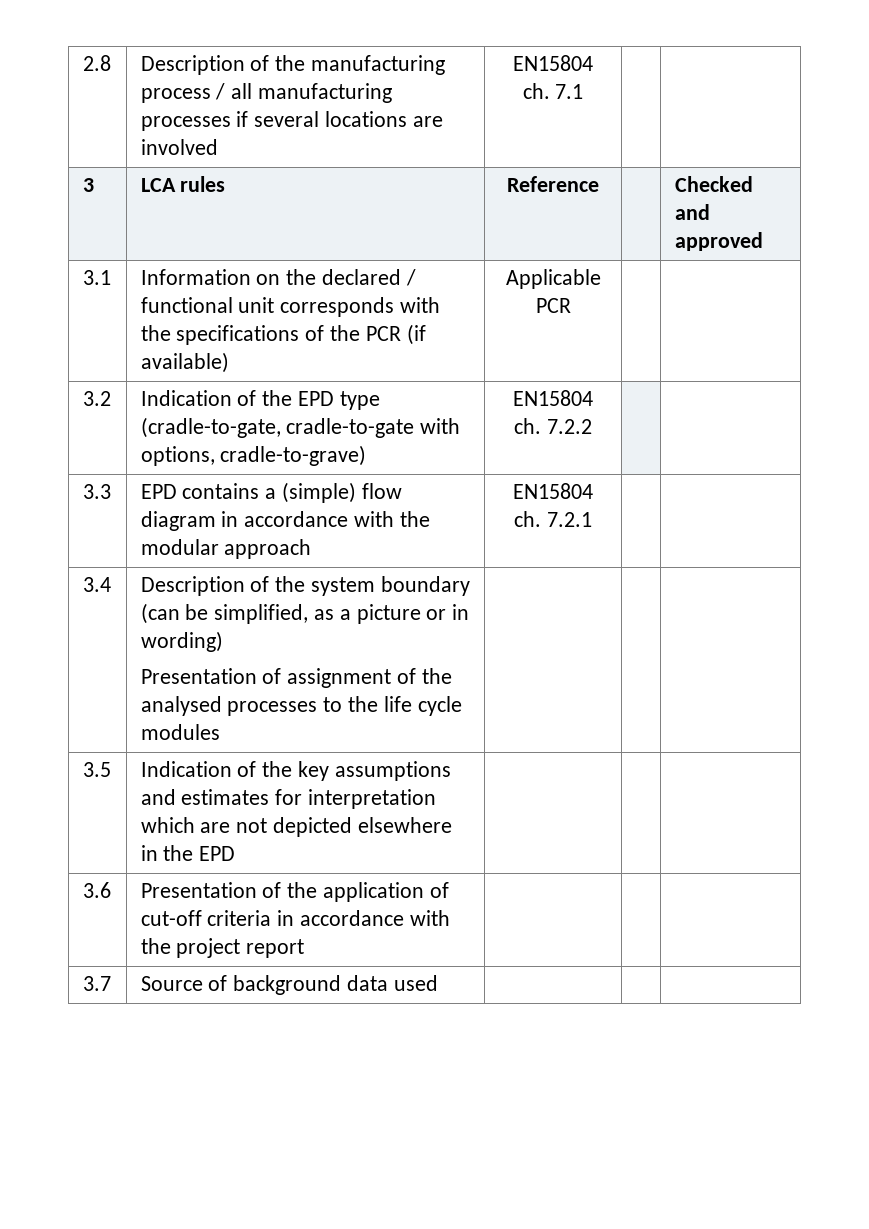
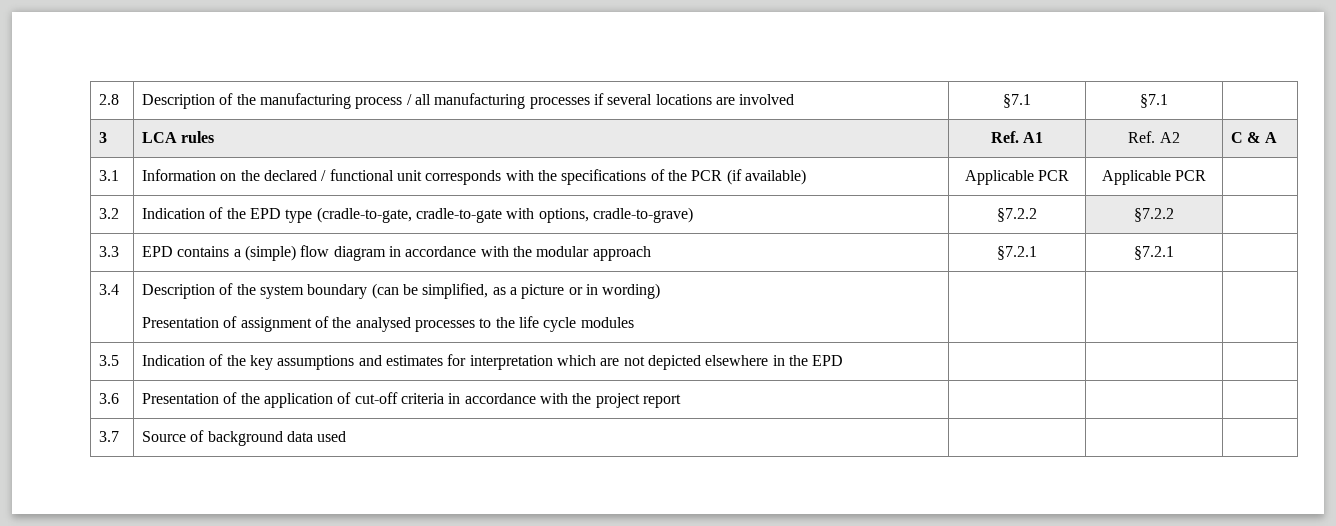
- 2.8 | Description of the manufacturing process / all manufacturing processes if several locations are involved | EN15804 ch. 7.1 | |
+ 2.8 | Description of the manufacturing process / all manufacturing processes if several locations are involved | §7.1 | §7.1 |
- 3 | LCA rules | Reference | | Checked and approved
+ 3 | LCA rules | Ref. A1 | Ref. A2 | C & A
- 3.1 | Information on the declared / functional unit corresponds with the specifications of the PCR (if available) | Applicable PCR | |
+ 3.1 | Information on the declared / functional unit corresponds with the specifications of the PCR (if available) | Applicable PCR | Applicable PCR |
- 3.2 | Indication of the EPD type (cradle-to-gate, cradle-to-gate with options, cradle-to-grave) | EN15804 ch. 7.2.2 | |
+ 3.2 | Indication of the EPD type (cradle-to-gate, cradle-to-gate with options, cradle-to-grave) | §7.2.2 | §7.2.2 |
- 3.3 | EPD contains a (simple) flow diagram in accordance with the modular approach | EN15804 ch. 7.2.1 | |
+ 3.3 | EPD contains a (simple) flow diagram in accordance with the modular approach | §7.2.1 | §7.2.1 |

